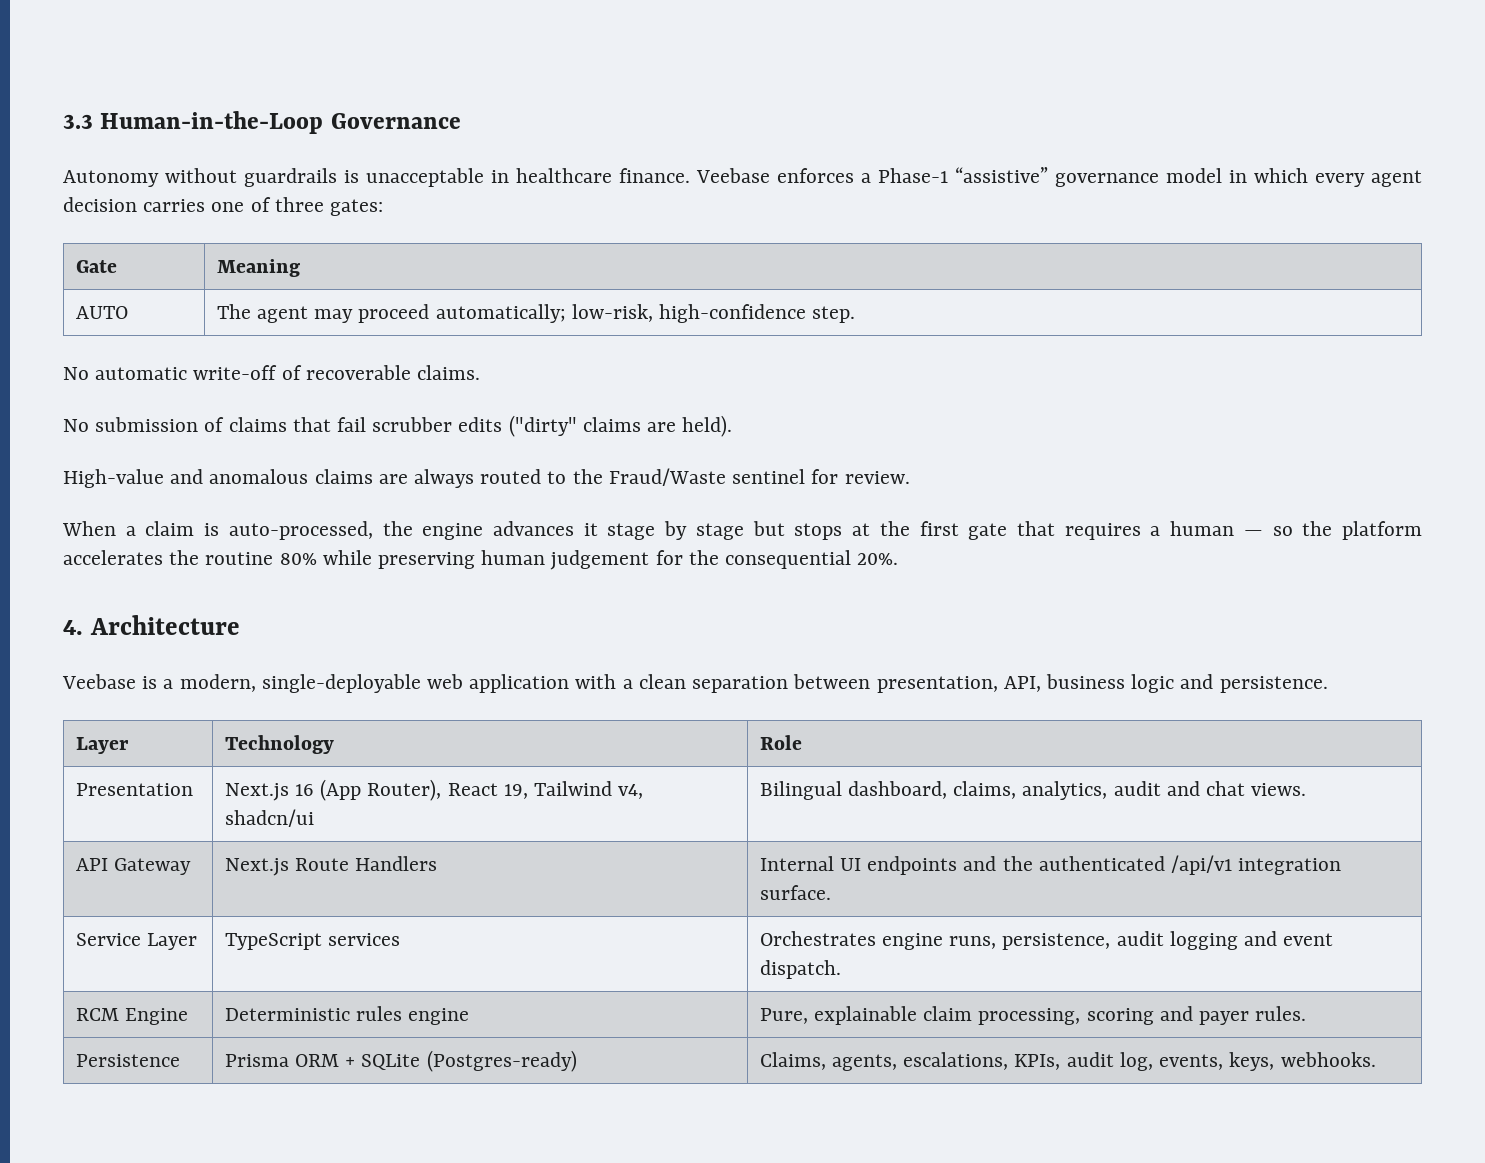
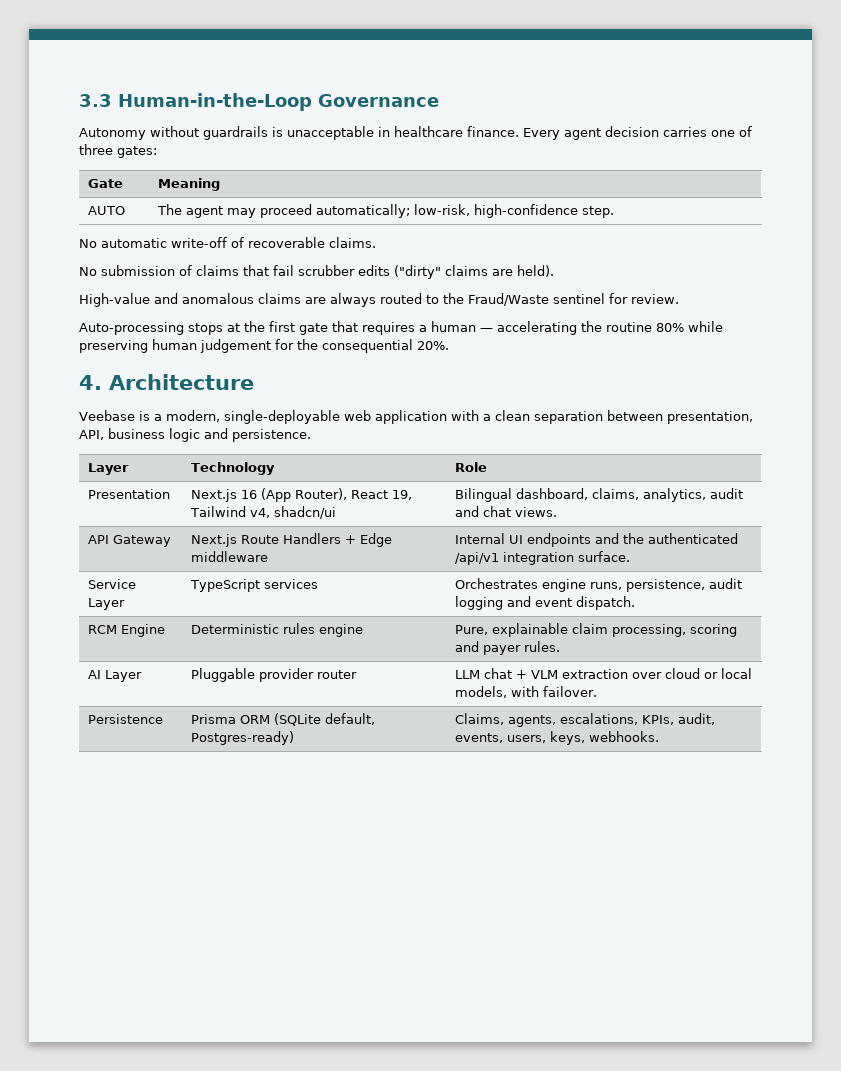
- Veebase enforces a Phase-1 “assistive” governance model in which every agent decision carries one of three gates:
+ Every agent decision carries one of three gates:
- When a claim is auto-processed, the engine advances it stage by stage but stops at the first gate that requires a human — so the platform accelerates the routine 80% while preserving human judgement for the consequential 20%.
+ Auto-processing stops at the first gate that requires a human — accelerating the routine 80% while preserving human judgement for the consequential 20%.
- API Gateway | Next.js Route Handlers | Internal UI endpoints and the authenticated /api/v1 integration surface.
+ API Gateway | Next.js Route Handlers + Edge middleware | Internal UI endpoints and the authenticated /api/v1 integration surface.
+ AI Layer | Pluggable provider router | LLM chat + VLM extraction over cloud or local models, with failover.
- Persistence | Prisma ORM + SQLite (Postgres-ready) | Claims, agents, escalations, KPIs, audit log, events, keys, webhooks.
+ Persistence | Prisma ORM (SQLite default, Postgres-ready) | Claims, agents, escalations, KPIs, audit, events, users, keys, webhooks.

